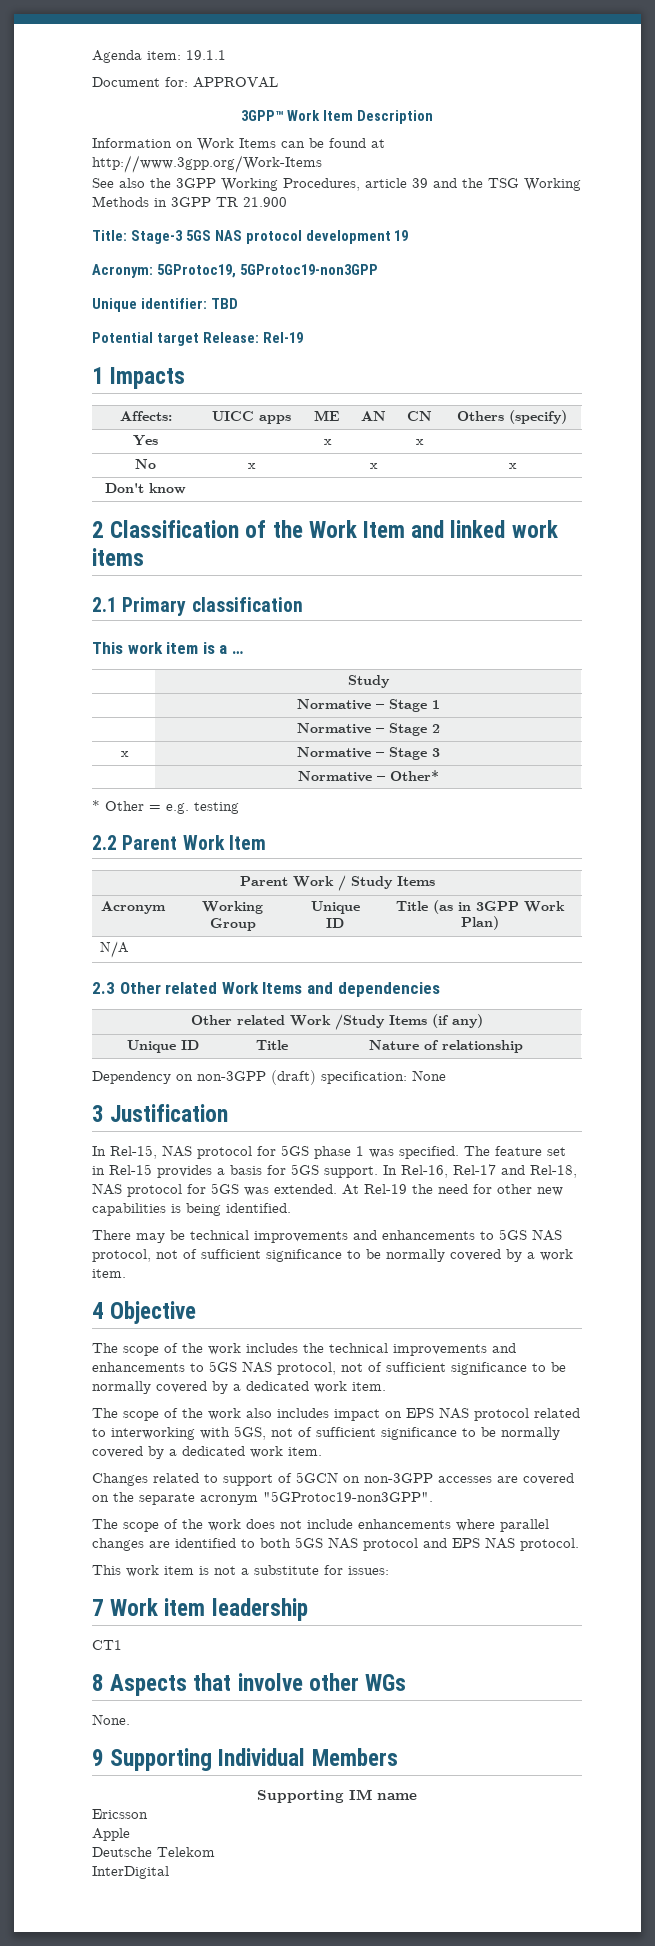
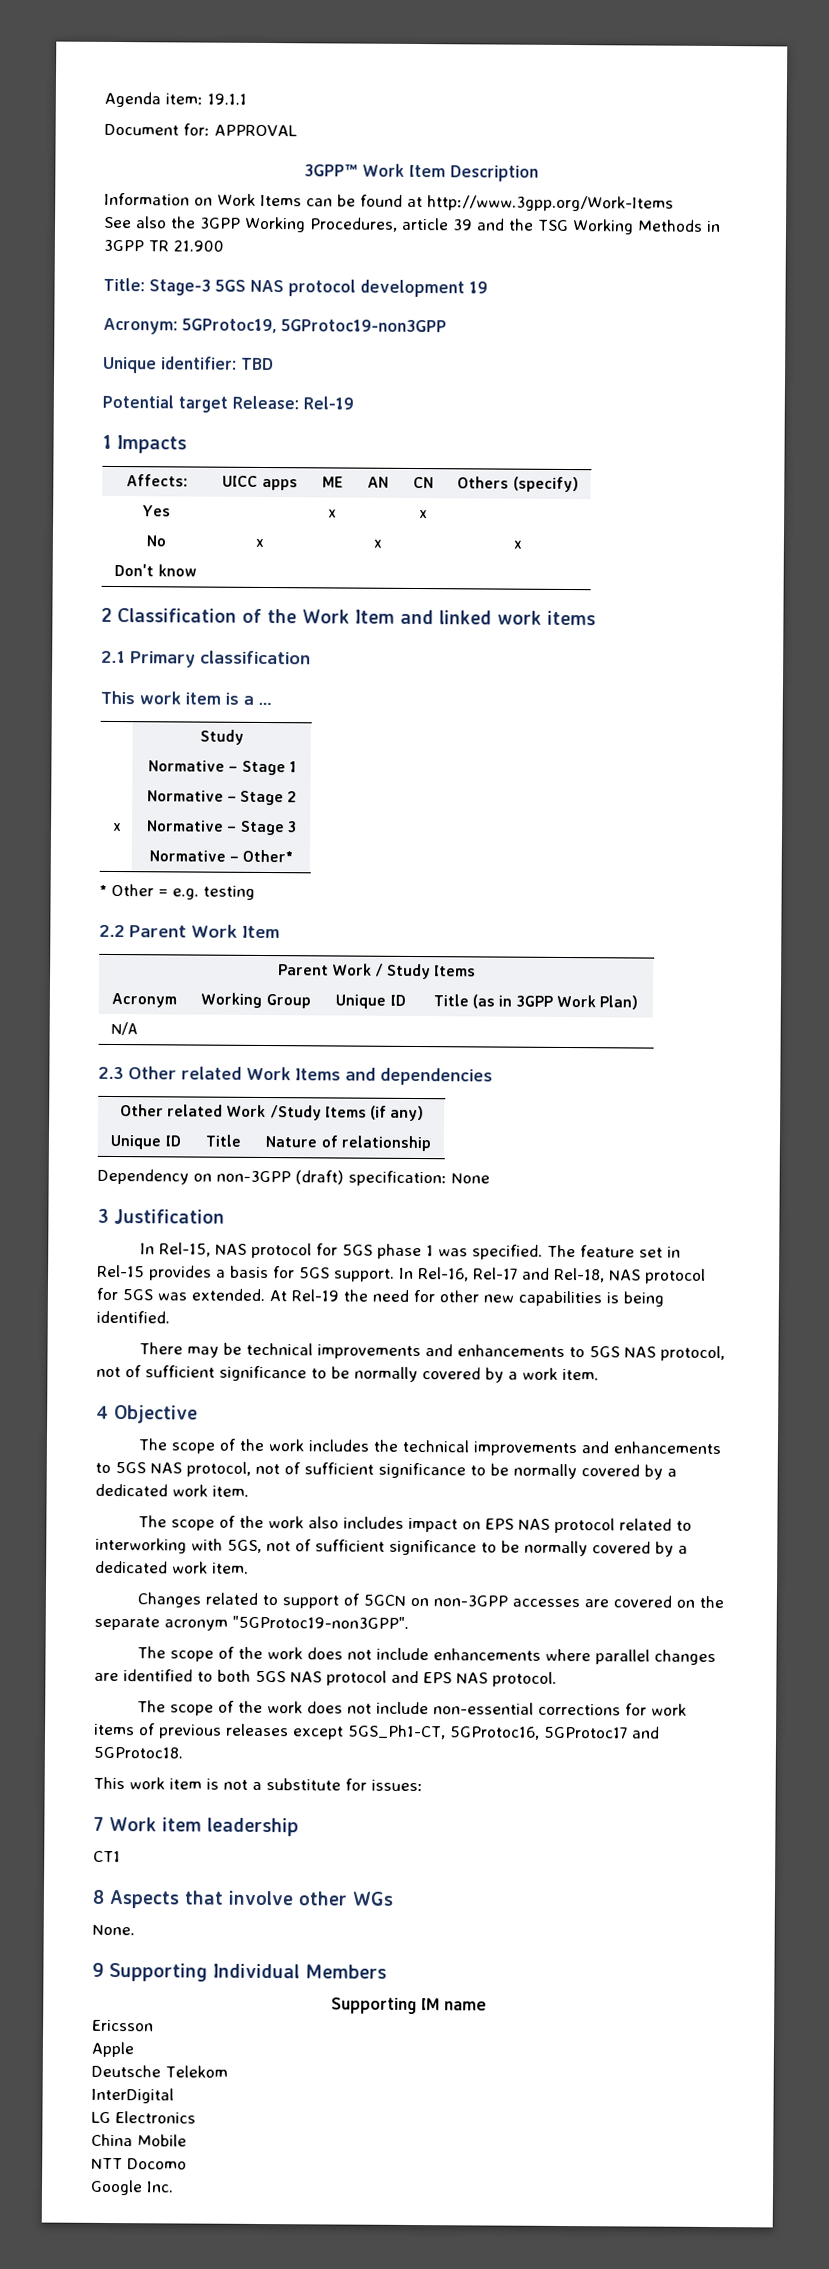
+ The scope of the work does not include non-essential corrections for work items of previous releases except 5GS_Ph1-CT, 5GProtoc16, 5GProtoc17 and 5GProtoc18.
+ LG Electronics
+ China Mobile
+ NTT Docomo
+ Google Inc.

